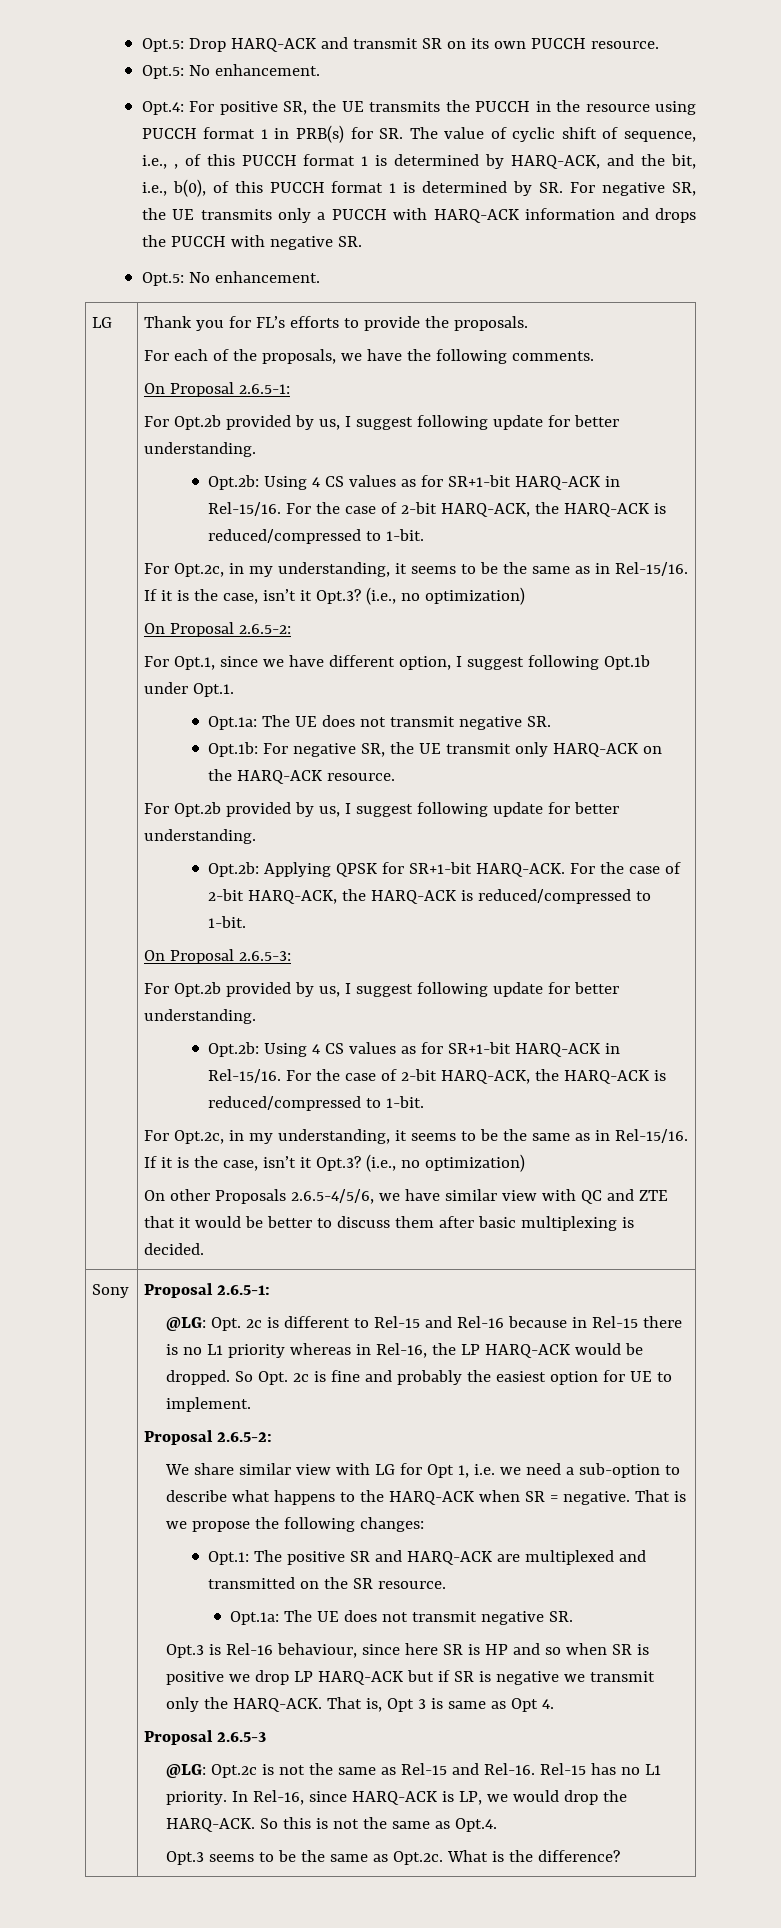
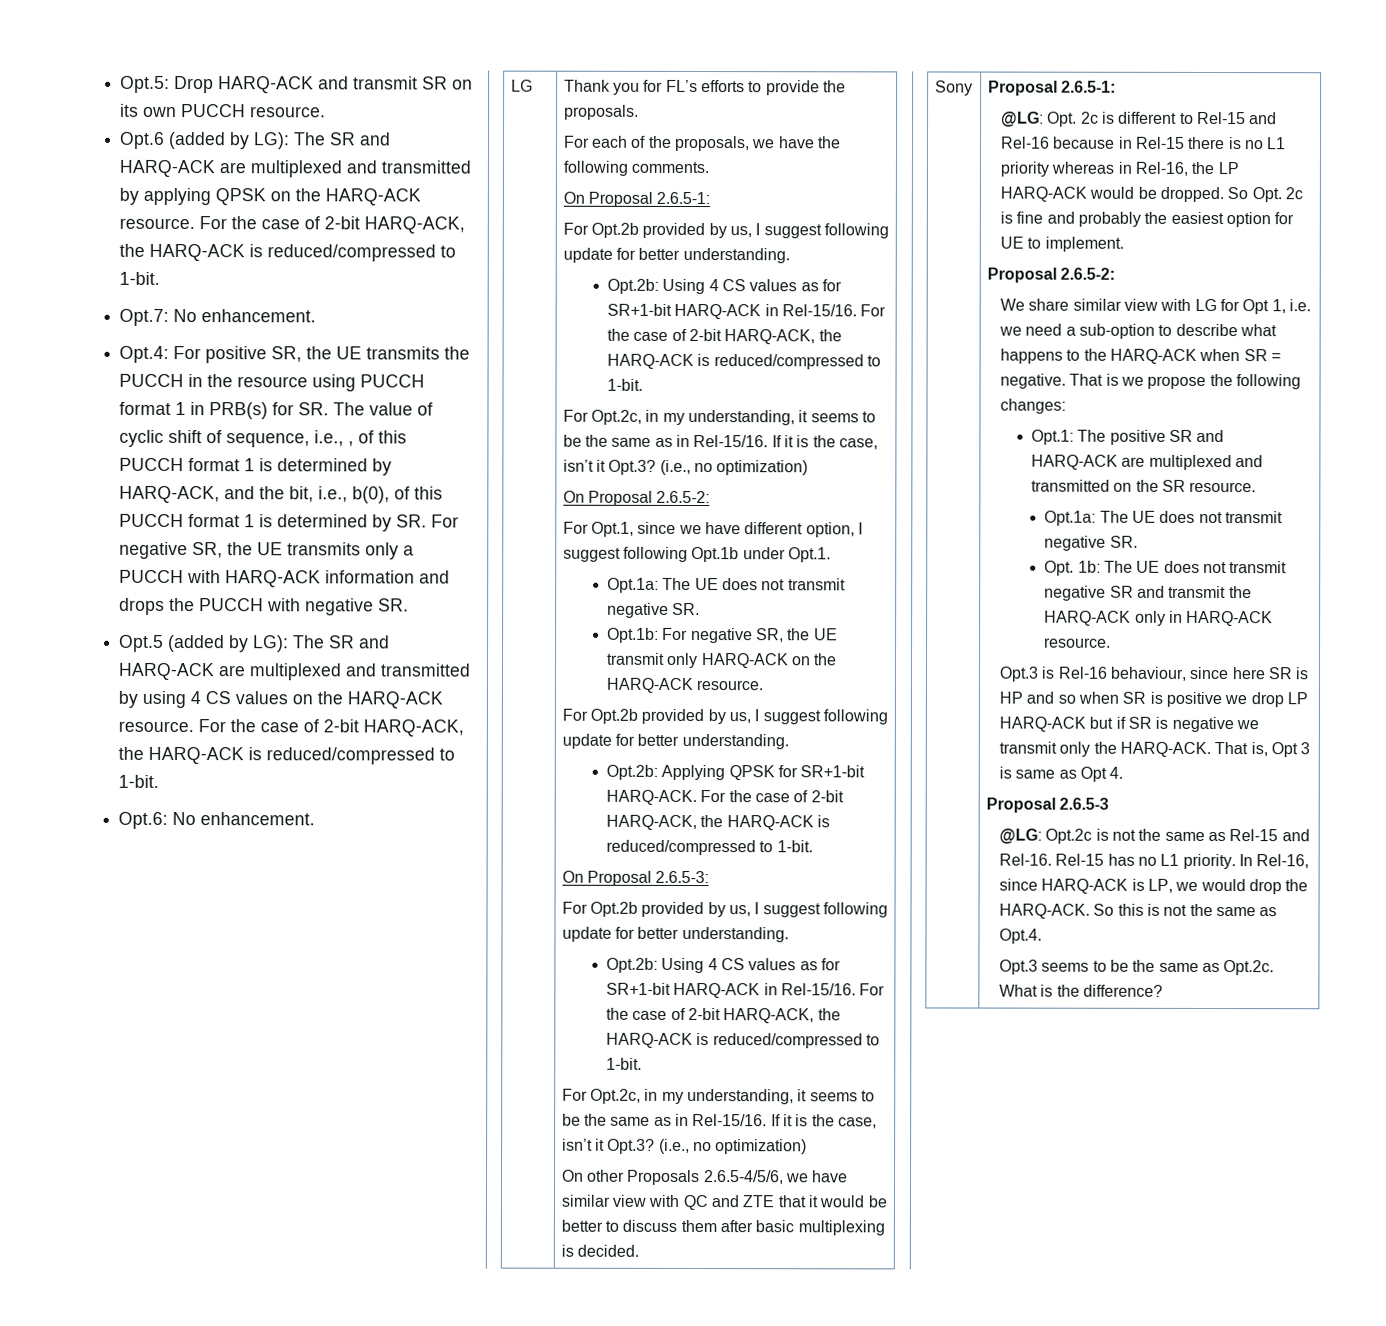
  Opt.5: Drop HARQ-ACK and transmit SR on its own PUCCH resource.
- Opt.5: No enhancement.
+ Opt.6 (added by LG): The SR and HARQ-ACK are multiplexed and transmitted by applying QPSK on the HARQ-ACK resource. For the case of 2-bit HARQ-ACK, the HARQ-ACK is reduced/compressed to 1-bit.
+ Opt.7: No enhancement.
  For positive SR, the UE transmits the PUCCH in the resource using PUCCH format 1 in PRB(s) for SR. The value of cyclic shift of sequence, i.e., , of this PUCCH format 1 is determined by HARQ-ACK, and the bit, i.e., b(0), of this PUCCH format 1 is determined by SR. For negative SR, the UE transmits only a PUCCH with HARQ-ACK information and drops the PUCCH with negative SR.
- Opt.5:
+ Opt.5 (added by LG): The SR and HARQ-ACK are multiplexed and transmitted by using 4 CS values on the HARQ-ACK resource. For the case of 2-bit HARQ-ACK, the HARQ-ACK is reduced/compressed to 1-bit.
+ Opt.6:
+ Opt. 1b: The UE does not transmit negative SR and transmit the HARQ-ACK only in HARQ-ACK resource.

